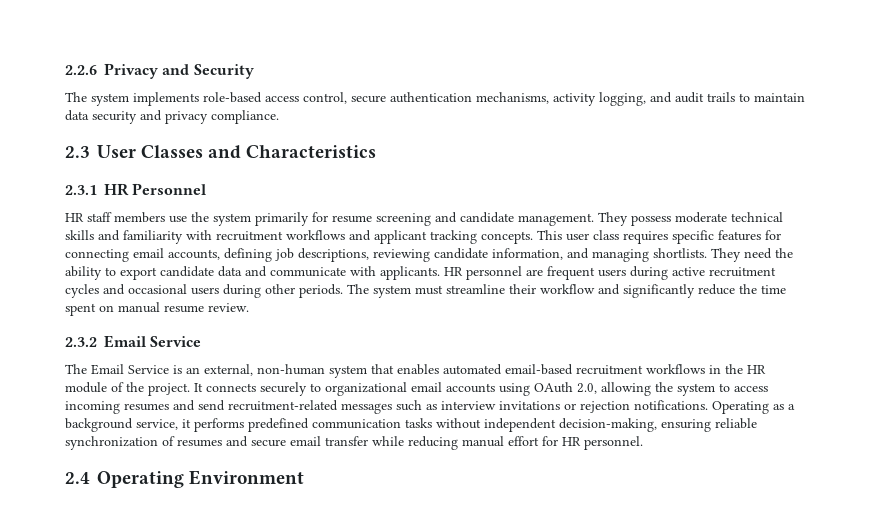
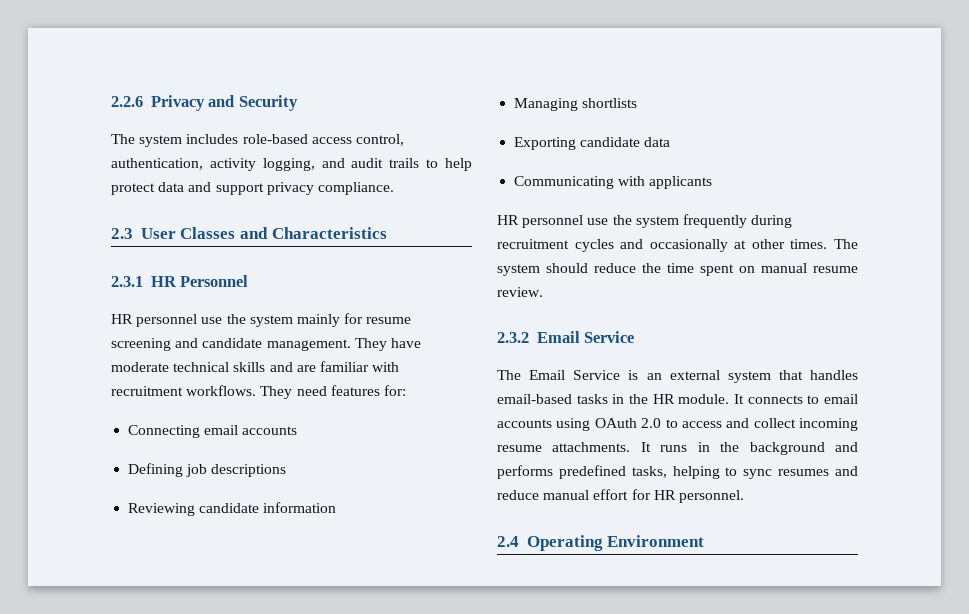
- The system implements role-based access control, secure authentication mechanisms, activity logging, and audit trails to maintain data security and privacy compliance.
+ The system includes role-based access control, authentication, activity logging, and audit trails to help protect data and support privacy compliance.
- HR staff members use the system primarily for resume screening and candidate management.
+ HR personnel use the system mainly for resume screening and candidate management.
- They possess moderate technical skills and familiarity with recruitment workflows and applicant tracking concepts. This user class requires specific features for connecting email accounts, defining job descriptions, reviewing candidate information, and managing shortlists. They need the ability to export candidate data and communicate with applicants. HR personnel are frequent users during active recruitment cycles and occasional users during other periods. The system must streamline their workflow and significantly reduce the time spent on manual resume review.
+ They have moderate technical skills and are familiar with recruitment workflows. They need features for:
+ Connecting email accounts
+ Defining job descriptions
+ Reviewing candidate information
+ Managing shortlists
+ Exporting candidate data
+ Communicating with applicants
+ HR personnel use the system frequently during recruitment cycles and occasionally at other times. The system should reduce the time spent on manual resume review.
- The Email Service is an external, non-human system that enables automated email-based recruitment workflows in the HR module of the project. It connects securely to organizational email accounts using OAuth 2.0, allowing the system to access incoming resumes and send recruitment-related messages such as interview invitations or rejection notifications. Operating as a background service, it performs predefined communication tasks without independent decision-making, ensuring reliable synchronization of resumes and secure email transfer while reducing manual effort for HR personnel.
+ The Email Service is an external system that handles email-based tasks in the HR module. It connects to email accounts using OAuth 2.0 to access and collect incoming resume attachments. It runs in the background and performs predefined tasks, helping to sync resumes and reduce manual effort for HR personnel.

